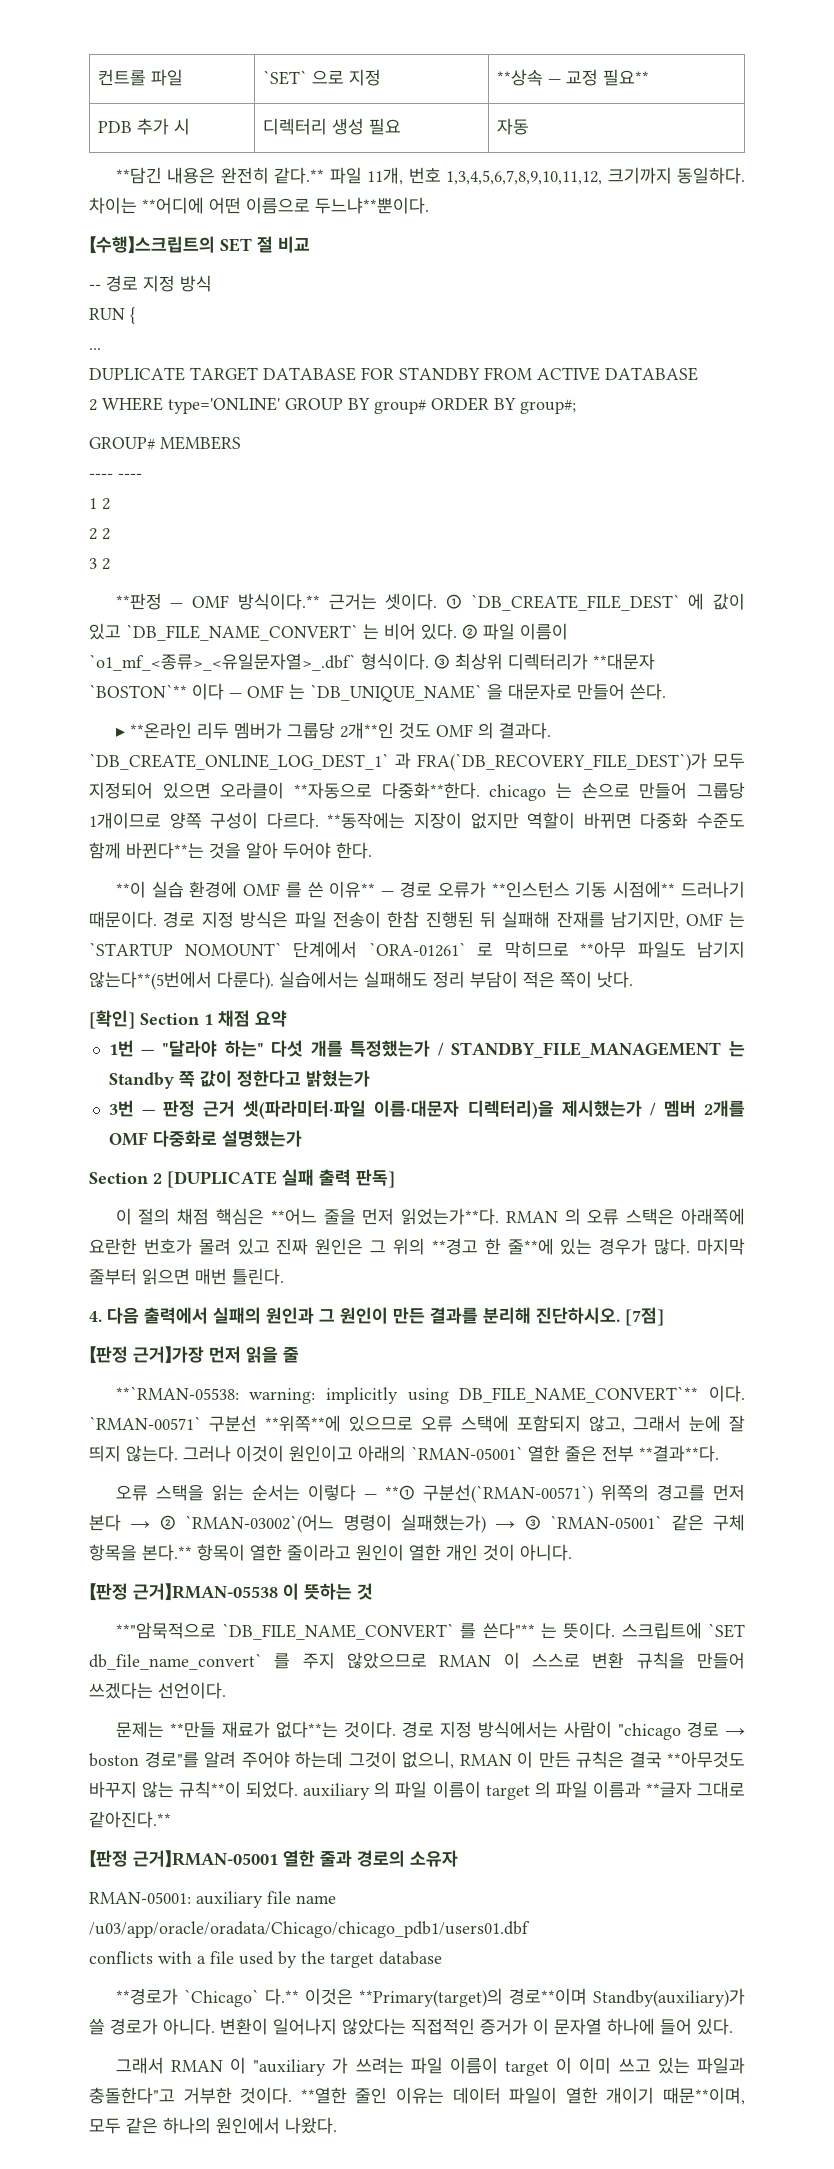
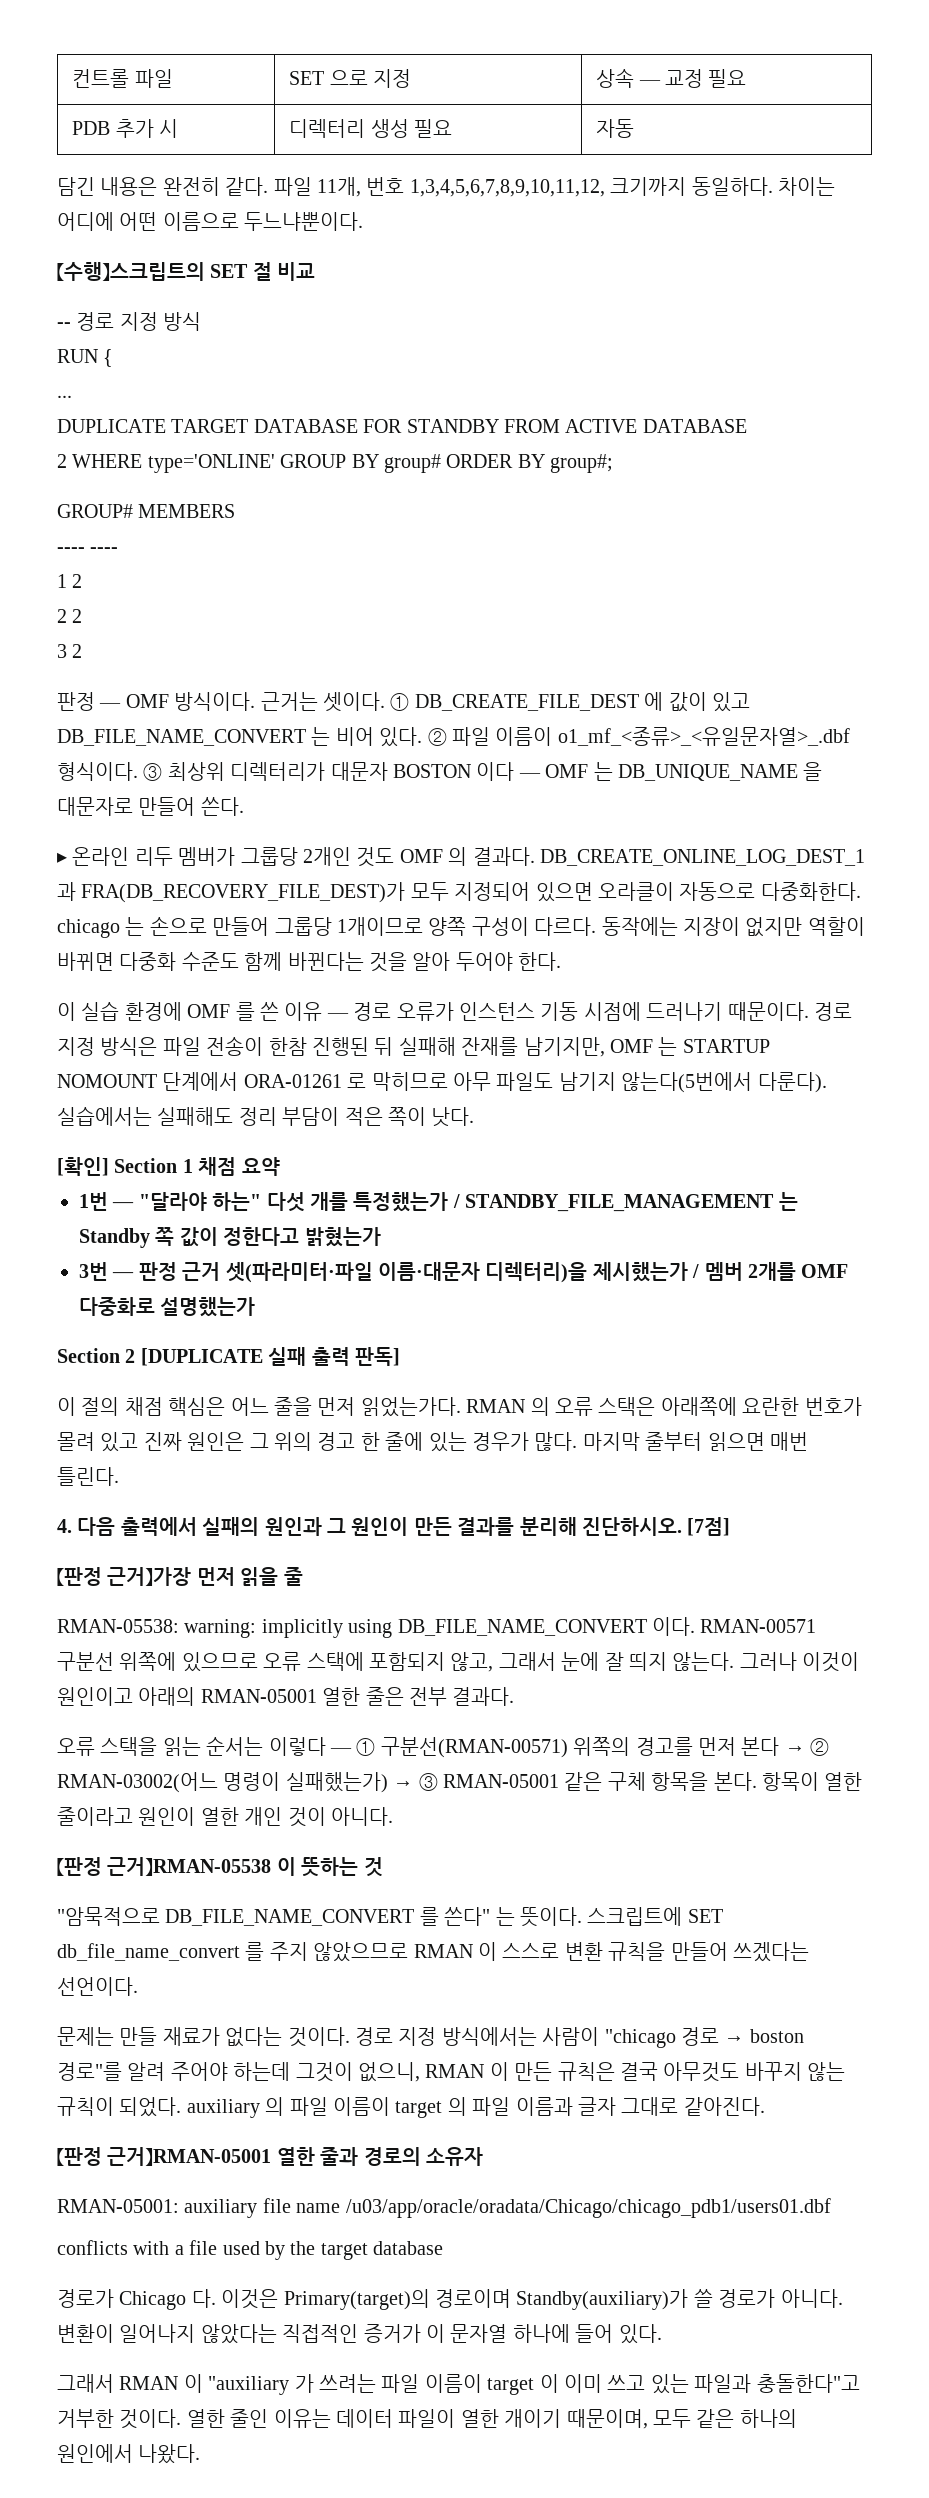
- 컨트롤 파일 | `SET` 으로 지정 | **상속 — 교정 필요**
+ 컨트롤 파일 | SET 으로 지정 | 상속 — 교정 필요
- **담긴 내용은 완전히 같다.** 파일 11개, 번호 1,3,4,5,6,7,8,9,10,11,12, 크기까지 동일하다.
+ 담긴 내용은 완전히 같다. 파일 11개, 번호 1,3,4,5,6,7,8,9,10,11,12, 크기까지 동일하다.
- 차이는 **어디에 어떤 이름으로 두느냐**뿐이다.
+ 차이는 어디에 어떤 이름으로 두느냐뿐이다.
- **판정 — OMF 방식이다.** 근거는 셋이다.
+ 판정 — OMF 방식이다. 근거는 셋이다.
- ① `DB_CREATE_FILE_DEST` 에 값이 있고 `DB_FILE_NAME_CONVERT` 는 비어 있다.
+ ① DB_CREATE_FILE_DEST 에 값이 있고 DB_FILE_NAME_CONVERT 는 비어 있다.
- ② 파일 이름이 `o1_mf_<종류>_<유일문자열>_.dbf` 형식이다.
+ ② 파일 이름이 o1_mf_<종류>_<유일문자열>_.dbf 형식이다.
- ③ 최상위 디렉터리가 **대문자 `BOSTON`** 이다 — OMF 는 `DB_UNIQUE_NAME` 을 대문자로 만들어 쓴다.
+ ③ 최상위 디렉터리가 대문자 BOSTON 이다 — OMF 는 DB_UNIQUE_NAME 을 대문자로 만들어 쓴다.
- ▸ **온라인 리두 멤버가 그룹당 2개**인 것도 OMF 의 결과다.
+ ▸ 온라인 리두 멤버가 그룹당 2개인 것도 OMF 의 결과다.
- `DB_CREATE_ONLINE_LOG_DEST_1` 과 FRA(`DB_RECOVERY_FILE_DEST`)가 모두 지정되어 있으면 오라클이 **자동으로 다중화**한다. chicago 는 손으로 만들어 그룹당 1개이므로 양쪽 구성이 다르다.
+ DB_CREATE_ONLINE_LOG_DEST_1 과 FRA(DB_RECOVERY_FILE_DEST)가 모두 지정되어 있으면 오라클이 자동으로 다중화한다. chicago 는 손으로 만들어 그룹당 1개이므로 양쪽 구성이 다르다.
- **동작에는 지장이 없지만 역할이 바뀌면 다중화 수준도 함께 바뀐다**는 것을 알아 두어야 한다.
+ 동작에는 지장이 없지만 역할이 바뀌면 다중화 수준도 함께 바뀐다는 것을 알아 두어야 한다.
- **이 실습 환경에 OMF 를 쓴 이유** — 경로 오류가 **인스턴스 기동 시점에** 드러나기 때문이다.
+ 이 실습 환경에 OMF 를 쓴 이유 — 경로 오류가 인스턴스 기동 시점에 드러나기 때문이다.
- 경로 지정 방식은 파일 전송이 한참 진행된 뒤 실패해 잔재를 남기지만, OMF 는 `STARTUP NOMOUNT` 단계에서 `ORA-01261` 로 막히므로 **아무 파일도 남기지 않는다**(5번에서 다룬다).
+ 경로 지정 방식은 파일 전송이 한참 진행된 뒤 실패해 잔재를 남기지만, OMF 는 STARTUP NOMOUNT 단계에서 ORA-01261 로 막히므로 아무 파일도 남기지 않는다(5번에서 다룬다).
- 이 절의 채점 핵심은 **어느 줄을 먼저 읽었는가**다.
+ 이 절의 채점 핵심은 어느 줄을 먼저 읽었는가다.
- RMAN 의 오류 스택은 아래쪽에 요란한 번호가 몰려 있고 진짜 원인은 그 위의 **경고 한 줄**에 있는 경우가 많다.
+ RMAN 의 오류 스택은 아래쪽에 요란한 번호가 몰려 있고 진짜 원인은 그 위의 경고 한 줄에 있는 경우가 많다.
- **`RMAN-05538: warning: implicitly using DB_FILE_NAME_CONVERT`** 이다. `RMAN-00571` 구분선 **위쪽**에 있으므로 오류 스택에 포함되지 않고, 그래서 눈에 잘 띄지 않는다.
+ RMAN-05538: warning: implicitly using DB_FILE_NAME_CONVERT 이다. RMAN-00571 구분선 위쪽에 있으므로 오류 스택에 포함되지 않고, 그래서 눈에 잘 띄지 않는다.
- 그러나 이것이 원인이고 아래의 `RMAN-05001` 열한 줄은 전부 **결과**다.
+ 그러나 이것이 원인이고 아래의 RMAN-05001 열한 줄은 전부 결과다.
- 오류 스택을 읽는 순서는 이렇다 — **① 구분선(`RMAN-00571`) 위쪽의 경고를 먼저 본다 → ② `RMAN-03002`(어느 명령이 실패했는가) → ③ `RMAN-05001` 같은 구체 항목을 본다.** 항목이 열한 줄이라고 원인이 열한 개인 것이 아니다.
+ 오류 스택을 읽는 순서는 이렇다 — ① 구분선(RMAN-00571) 위쪽의 경고를 먼저 본다 → ② RMAN-03002(어느 명령이 실패했는가) → ③ RMAN-05001 같은 구체 항목을 본다. 항목이 열한 줄이라고 원인이 열한 개인 것이 아니다.
- **"암묵적으로 `DB_FILE_NAME_CONVERT` 를 쓴다"** 는 뜻이다.
+ "암묵적으로 DB_FILE_NAME_CONVERT 를 쓴다" 는 뜻이다.
- 스크립트에 `SET db_file_name_convert` 를 주지 않았으므로 RMAN 이 스스로 변환 규칙을 만들어 쓰겠다는 선언이다.
+ 스크립트에 SET db_file_name_convert 를 주지 않았으므로 RMAN 이 스스로 변환 규칙을 만들어 쓰겠다는 선언이다.
- 문제는 **만들 재료가 없다**는 것이다.
+ 문제는 만들 재료가 없다는 것이다.
- 경로 지정 방식에서는 사람이 "chicago 경로 → boston 경로"를 알려 주어야 하는데 그것이 없으니, RMAN 이 만든 규칙은 결국 **아무것도 바꾸지 않는 규칙**이 되었다. auxiliary 의 파일 이름이 target 의 파일 이름과 **글자 그대로 같아진다.**
+ 경로 지정 방식에서는 사람이 "chicago 경로 → boston 경로"를 알려 주어야 하는데 그것이 없으니, RMAN 이 만든 규칙은 결국 아무것도 바꾸지 않는 규칙이 되었다. auxiliary 의 파일 이름이 target 의 파일 이름과 글자 그대로 같아진다.
- **경로가 `Chicago` 다.** 이것은 **Primary(target)의 경로**이며 Standby(auxiliary)가 쓸 경로가 아니다.
+ 경로가 Chicago 다. 이것은 Primary(target)의 경로이며 Standby(auxiliary)가 쓸 경로가 아니다.
- **열한 줄인 이유는 데이터 파일이 열한 개이기 때문**이며, 모두 같은 하나의 원인에서 나왔다.
+ 열한 줄인 이유는 데이터 파일이 열한 개이기 때문이며, 모두 같은 하나의 원인에서 나왔다.

